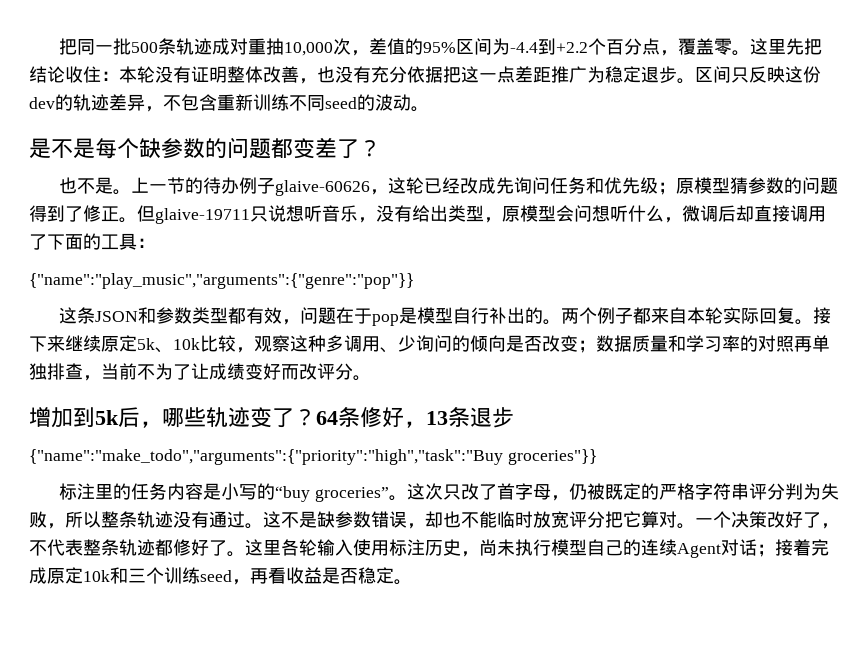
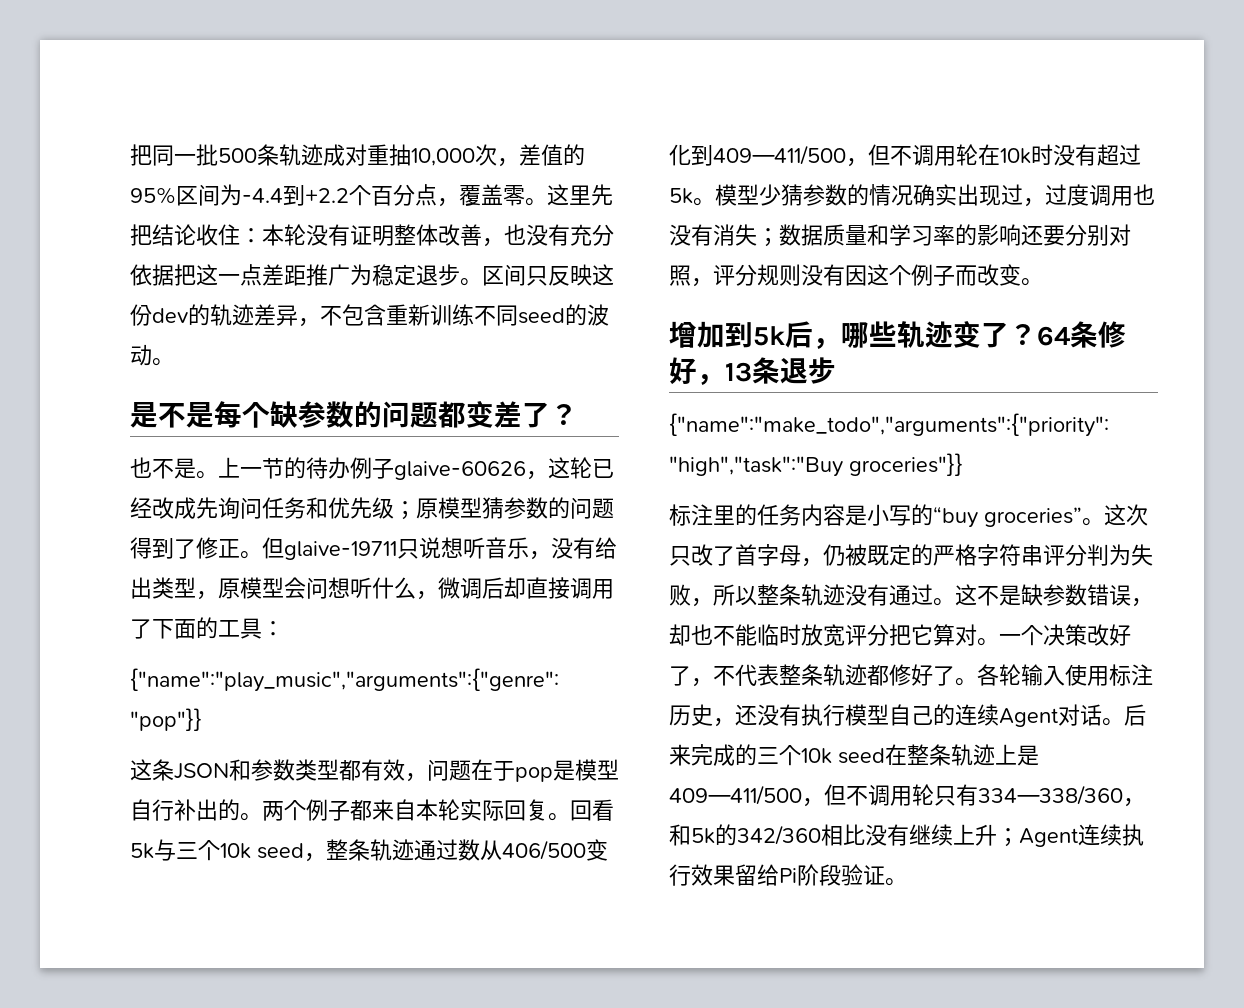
- 接下来继续原定5k、10k比较，观察这种多调用、少询问的倾向是否改变；数据质量和学习率的对照再单独排查，当前不为了让成绩变好而改评分。
+ 回看5k与三个10k seed，整条轨迹通过数从406/500变化到409—411/500，但不调用轮在10k时没有超过5k。模型少猜参数的情况确实出现过，过度调用也没有消失；数据质量和学习率的影响还要分别对照，评分规则没有因这个例子而改变。
- 这里各轮输入使用标注历史，尚未执行模型自己的连续Agent对话；接着完成原定10k和三个训练seed，再看收益是否稳定。
+ 各轮输入使用标注历史，还没有执行模型自己的连续Agent对话。后来完成的三个10k seed在整条轨迹上是409—411/500，但不调用轮只有334—338/360，和5k的342/360相比没有继续上升；Agent连续执行效果留给Pi阶段验证。

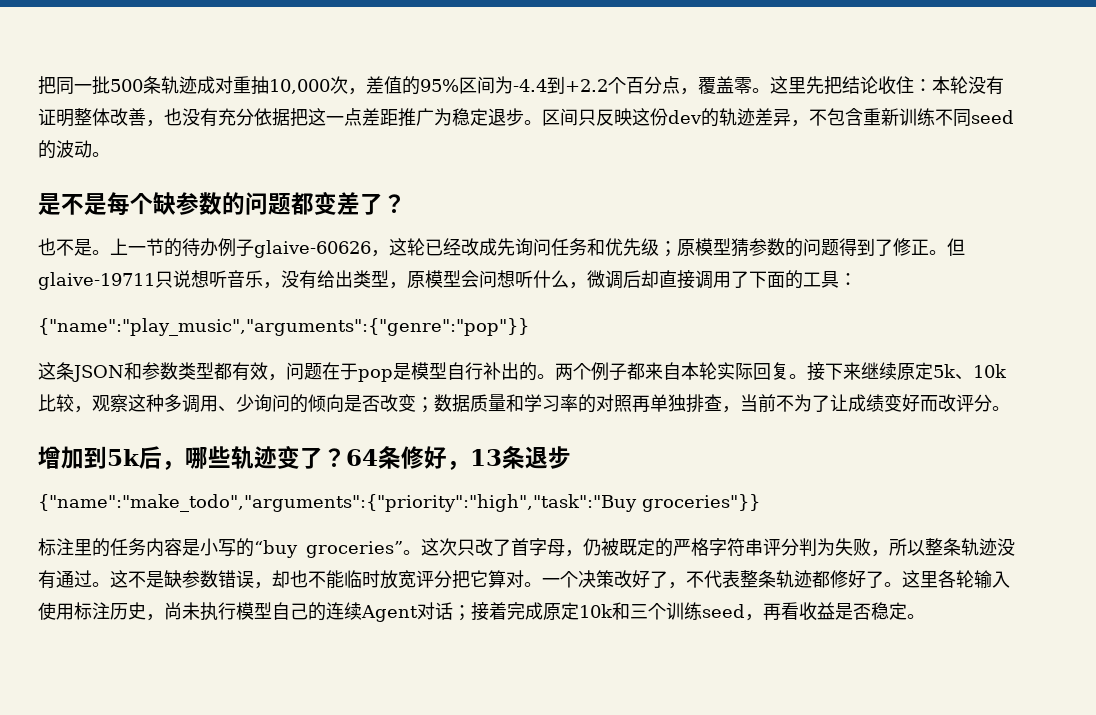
- 回看5k与三个10k seed，整条轨迹通过数从406/500变化到409—411/500，但不调用轮在10k时没有超过5k。模型少猜参数的情况确实出现过，过度调用也没有消失；数据质量和学习率的影响还要分别对照，评分规则没有因这个例子而改变。
+ 接下来继续原定5k、10k比较，观察这种多调用、少询问的倾向是否改变；数据质量和学习率的对照再单独排查，当前不为了让成绩变好而改评分。
- 各轮输入使用标注历史，还没有执行模型自己的连续Agent对话。后来完成的三个10k seed在整条轨迹上是409—411/500，但不调用轮只有334—338/360，和5k的342/360相比没有继续上升；Agent连续执行效果留给Pi阶段验证。
+ 这里各轮输入使用标注历史，尚未执行模型自己的连续Agent对话；接着完成原定10k和三个训练seed，再看收益是否稳定。

